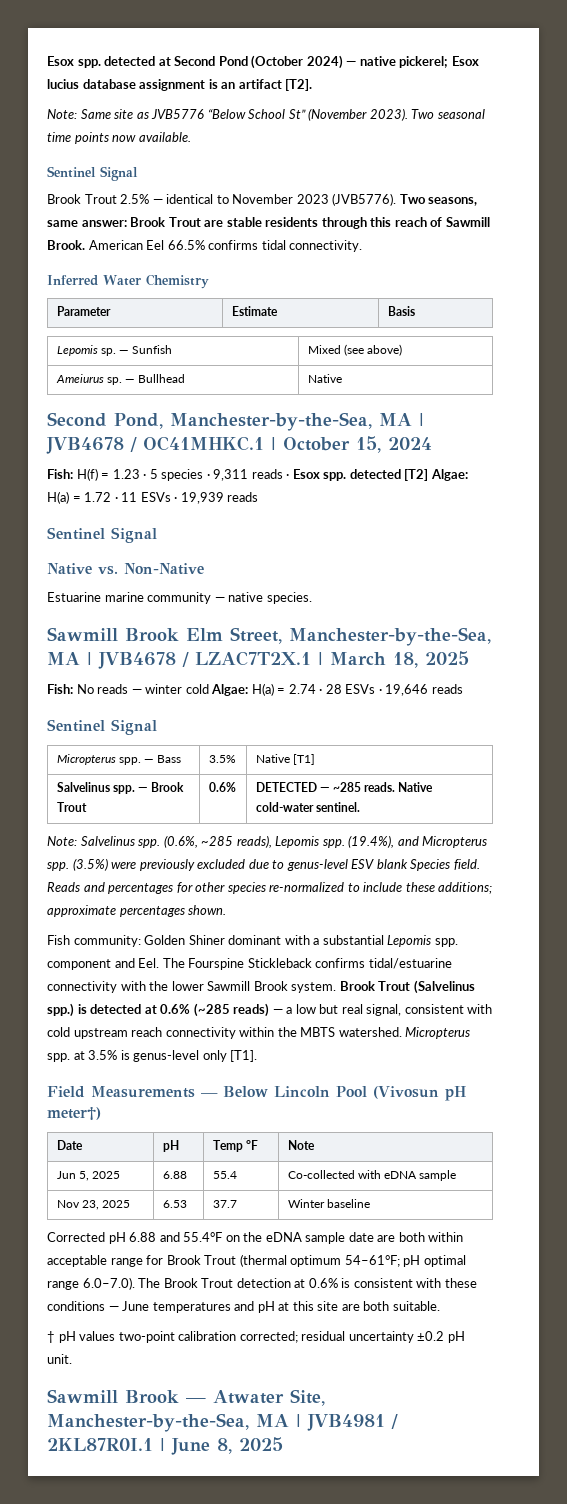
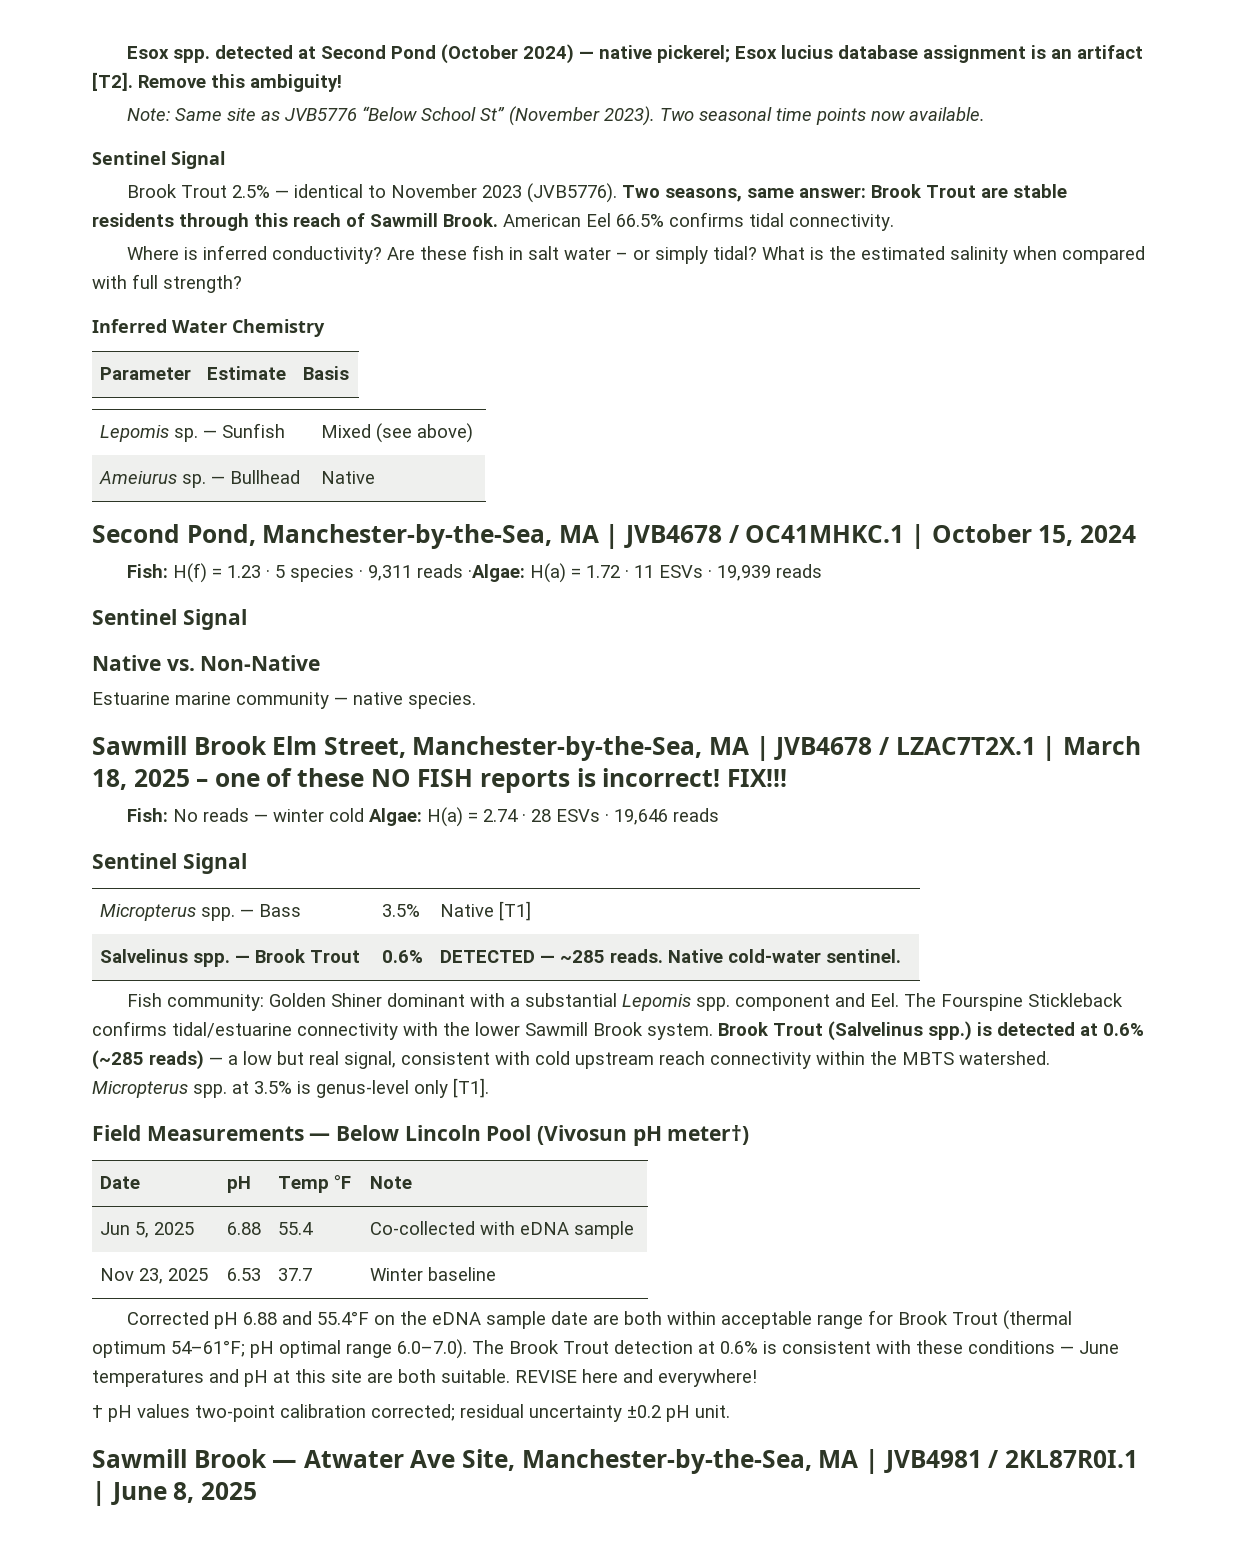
- Esox spp. detected at Second Pond (October 2024) — native pickerel; Esox lucius database assignment is an artifact [T2].
+ Esox spp. detected at Second Pond (October 2024) — native pickerel; Esox lucius database assignment is an artifact [T2]. Remove this ambiguity!
+ Where is inferred conductivity? Are these fish in salt water – or simply tidal? What is the estimated salinity when compared with full strength?
- Fish: H(f) = 1.23 · 5 species · 9,311 reads · Esox spp. detected [T2] Algae: H(a) = 1.72 · 11 ESVs · 19,939 reads
+ Fish: H(f) = 1.23 · 5 species · 9,311 reads ·Algae: H(a) = 1.72 · 11 ESVs · 19,939 reads
- Sawmill Brook Elm Street, Manchester-by-the-Sea, MA | JVB4678 / LZAC7T2X.1 | March 18, 2025
+ Sawmill Brook Elm Street, Manchester-by-the-Sea, MA | JVB4678 / LZAC7T2X.1 | March 18, 2025 – one of these NO FISH reports is incorrect! FIX!!!
- Note: Salvelinus spp. (0.6%, ~285 reads), Lepomis spp. (19.4%), and Micropterus spp. (3.5%) were previously excluded due to genus-level ESV blank Species field. Reads and percentages for other species re-normalized to include these additions; approximate percentages shown.
+ REVISE here and everywhere!
- Sawmill Brook — Atwater Site, Manchester-by-the-Sea, MA | JVB4981 / 2KL87R0I.1 | June 8, 2025
+ Sawmill Brook — Atwater Ave Site, Manchester-by-the-Sea, MA | JVB4981 / 2KL87R0I.1 | June 8, 2025

